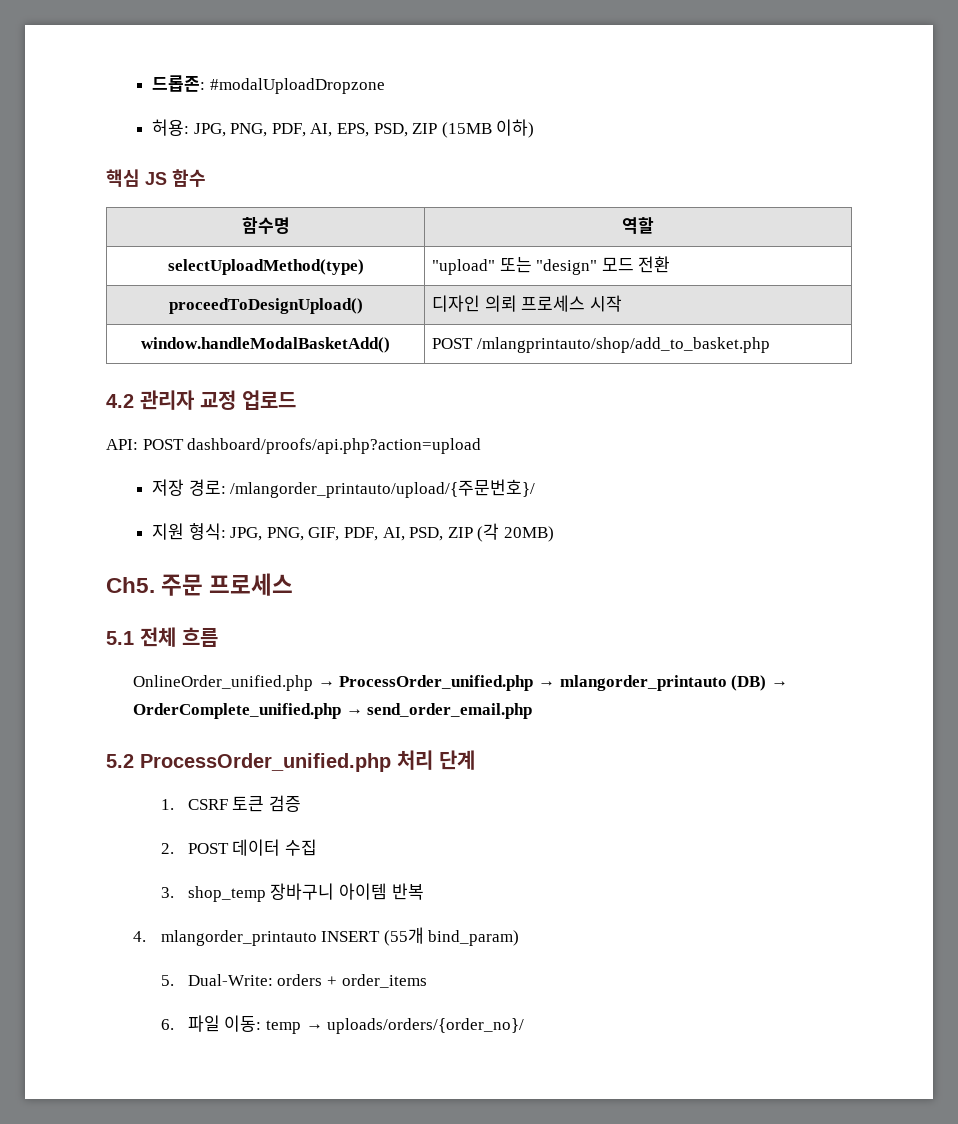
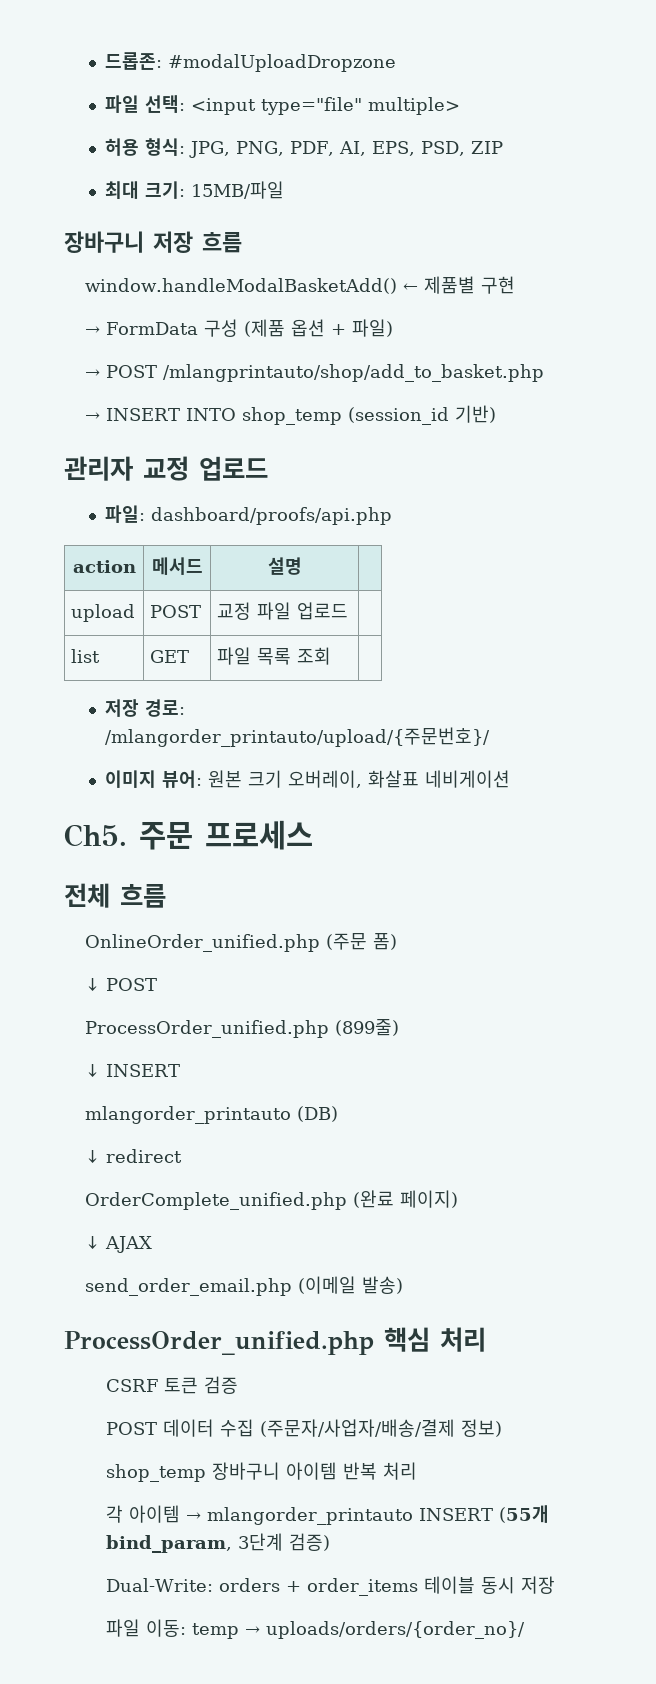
- 허용: JPG, PNG, PDF, AI, EPS, PSD, ZIP (15MB 이하)
- 핵심 JS 함수
- 함수명 | 역할
- selectUploadMethod(type) | "upload" 또는 "design" 모드 전환
- proceedToDesignUpload() | 디자인 의뢰 프로세스 시작
- window.handleModalBasketAdd() | POST /mlangprintauto/shop/add_to_basket.php
- 4.2 관리자 교정 업로드
- API: POST dashboard/proofs/api.php?action=upload
+ 파일 선택: <input type="file" multiple>
+ 허용 형식: JPG, PNG, PDF, AI, EPS, PSD, ZIP
+ 최대 크기: 15MB/파일
+ 장바구니 저장 흐름
+ window.handleModalBasketAdd() ← 제품별 구현
+ → FormData 구성 (제품 옵션 + 파일)
+ → POST /mlangprintauto/shop/add_to_basket.php
+ → INSERT INTO shop_temp (session_id 기반)
+ 관리자 교정 업로드
+ 파일: dashboard/proofs/api.php
+ action | 메서드 | 설명 |
+ upload | POST | 교정 파일 업로드 |
+ list | GET | 파일 목록 조회 |
  저장 경로: /mlangorder_printauto/upload/{주문번호}/
- 지원 형식: JPG, PNG, GIF, PDF, AI, PSD, ZIP (각 20MB)
+ 이미지 뷰어: 원본 크기 오버레이, 화살표 네비게이션
- 5.1 전체 흐름
+ 전체 흐름
- OnlineOrder_unified.php → ProcessOrder_unified.php → mlangorder_printauto (DB) → OrderComplete_unified.php → send_order_email.php
- 5.2 ProcessOrder_unified.php 처리 단계
- 1. CSRF 토큰 검증
+ OnlineOrder_unified.php (주문 폼)
+ ↓ POST
+ ProcessOrder_unified.php (899줄)
+ ↓ INSERT
+ mlangorder_printauto (DB)
+ ↓ redirect
+ OrderComplete_unified.php (완료 페이지)
+ ↓ AJAX
+ send_order_email.php (이메일 발송)
+ ProcessOrder_unified.php 핵심 처리
+ CSRF 토큰 검증
- 2. POST 데이터 수집
- 3. shop_temp 장바구니 아이템 반복
- 4. mlangorder_printauto INSERT (55개 bind_param)
- 5. Dual-Write: orders + order_items
- 6. 파일 이동: temp → uploads/orders/{order_no}/
+ POST 데이터 수집 (주문자/사업자/배송/결제 정보)
+ shop_temp 장바구니 아이템 반복 처리
+ 각 아이템 → mlangorder_printauto INSERT (55개 bind_param, 3단계 검증)
+ Dual-Write: orders + order_items 테이블 동시 저장
+ 파일 이동: temp → uploads/orders/{order_no}/

